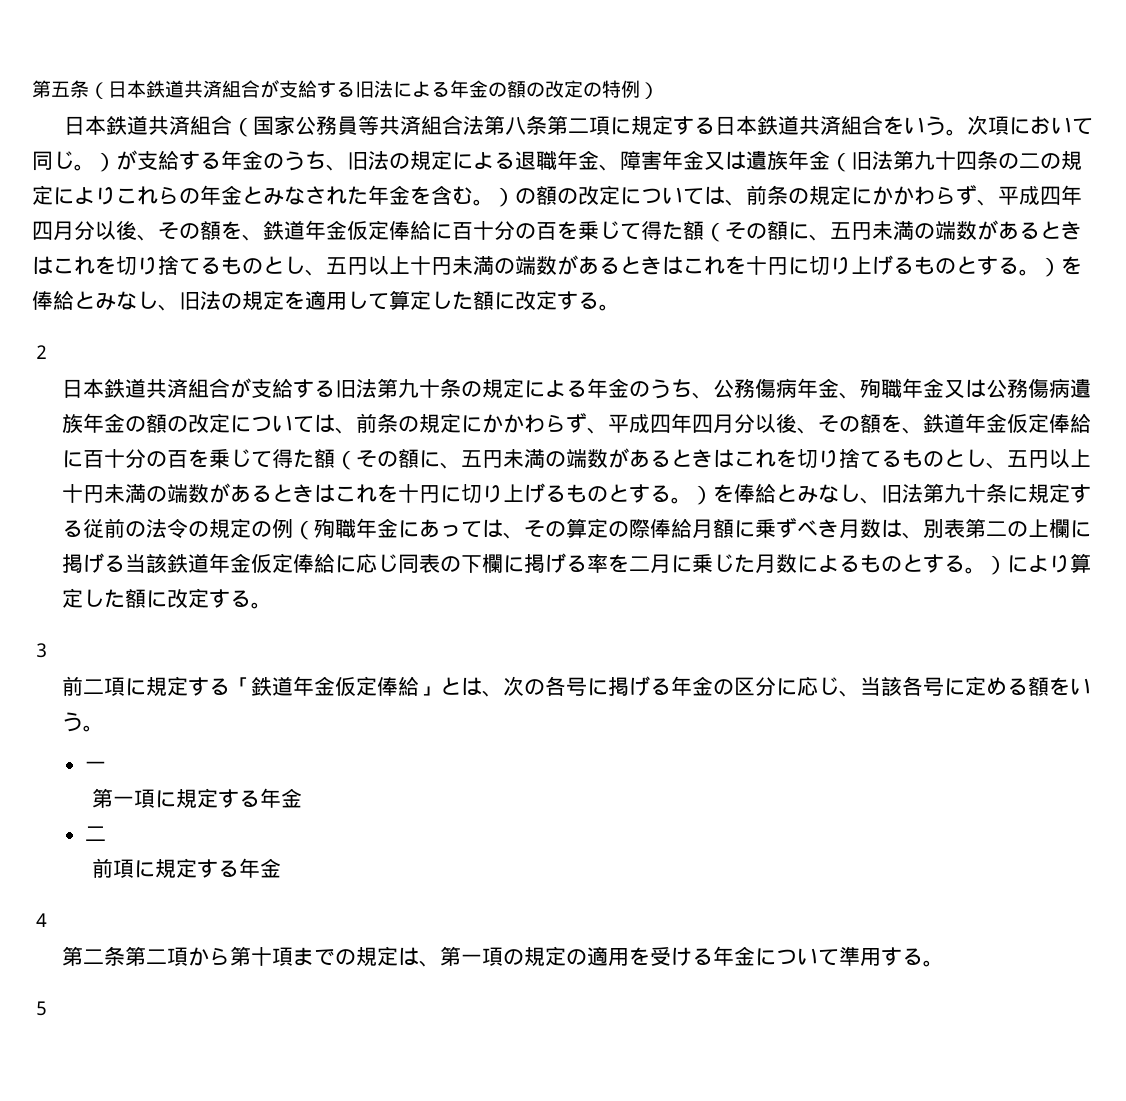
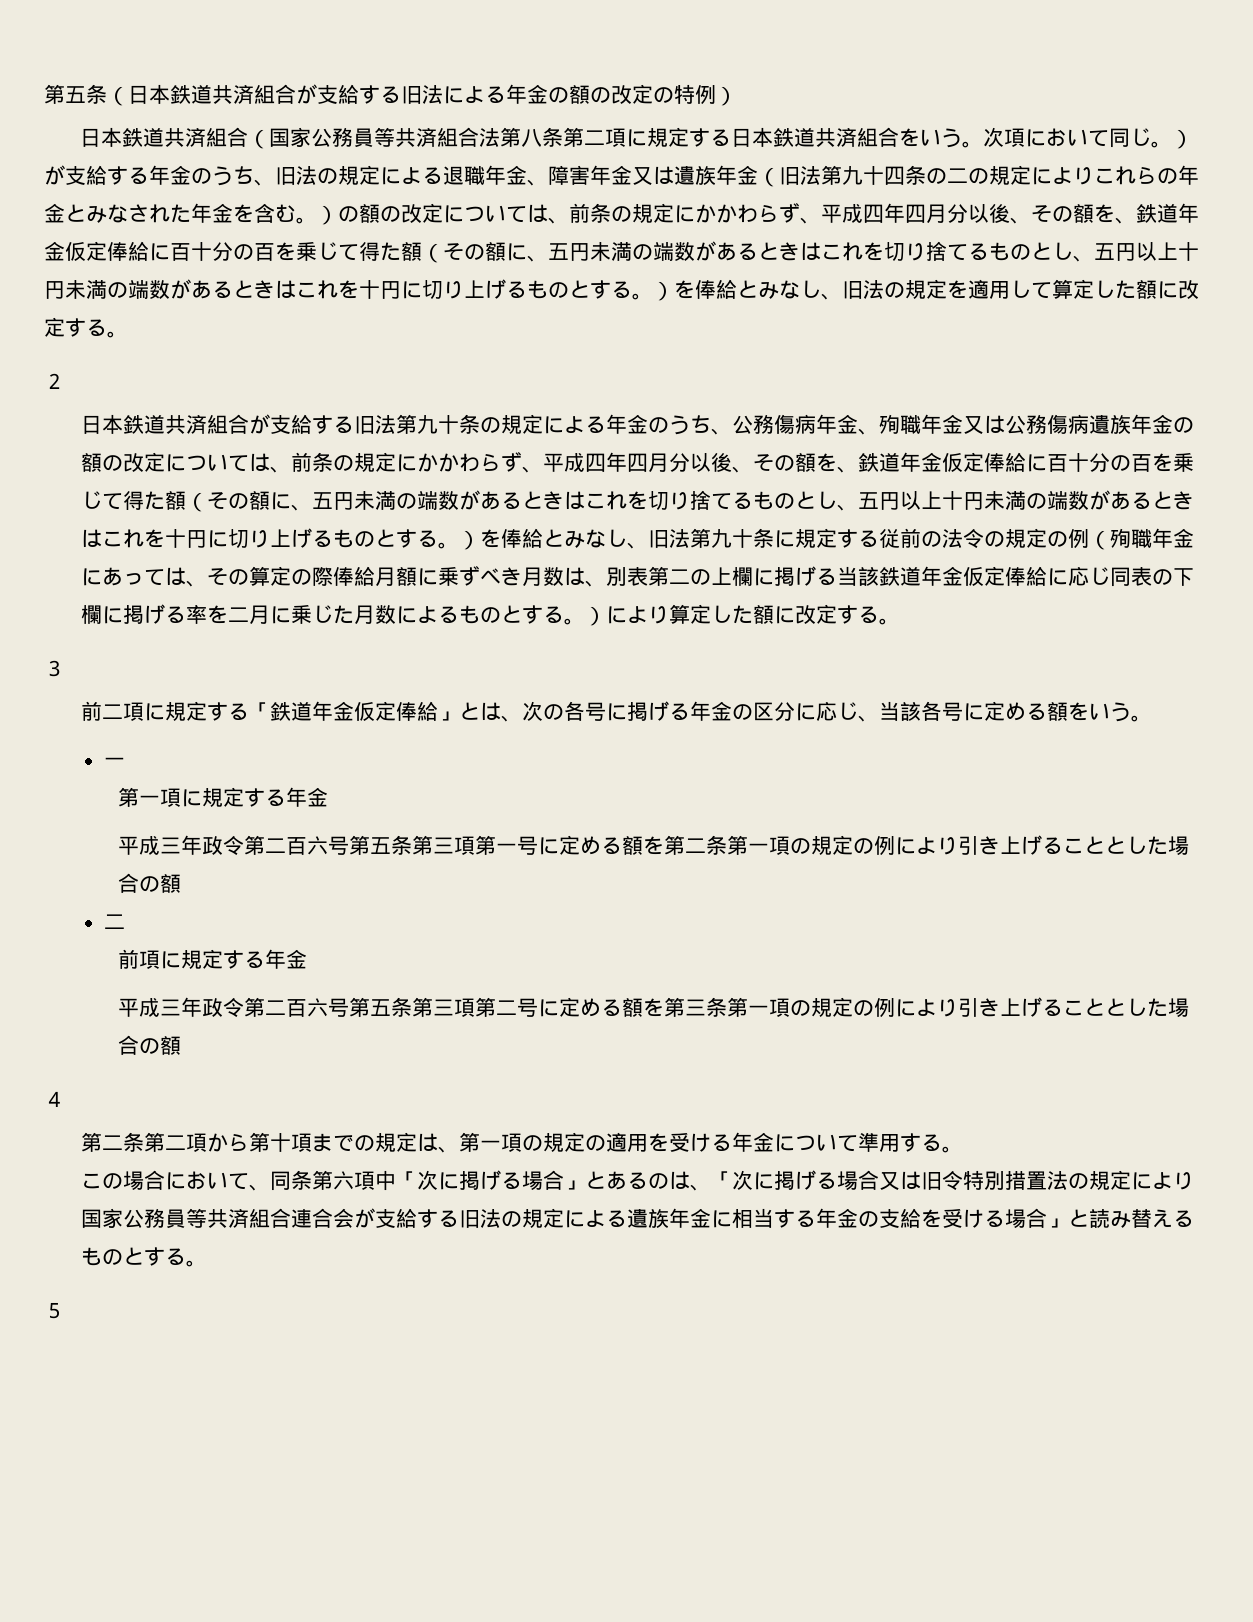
+ 平成三年政令第二百六号第五条第三項第一号に定める額を第二条第一項の規定の例により引き上げることとした場合の額
+ 平成三年政令第二百六号第五条第三項第二号に定める額を第三条第一項の規定の例により引き上げることとした場合の額
+ この場合において、同条第六項中「次に掲げる場合」とあるのは、「次に掲げる場合又は旧令特別措置法の規定により国家公務員等共済組合連合会が支給する旧法の規定による遺族年金に相当する年金の支給を受ける場合」と読み替えるものとする。

